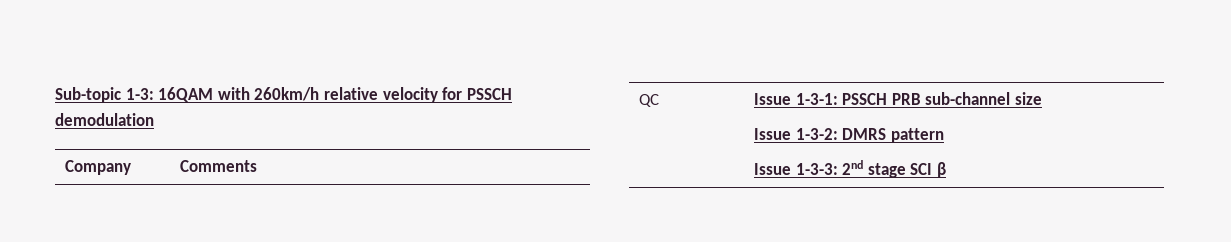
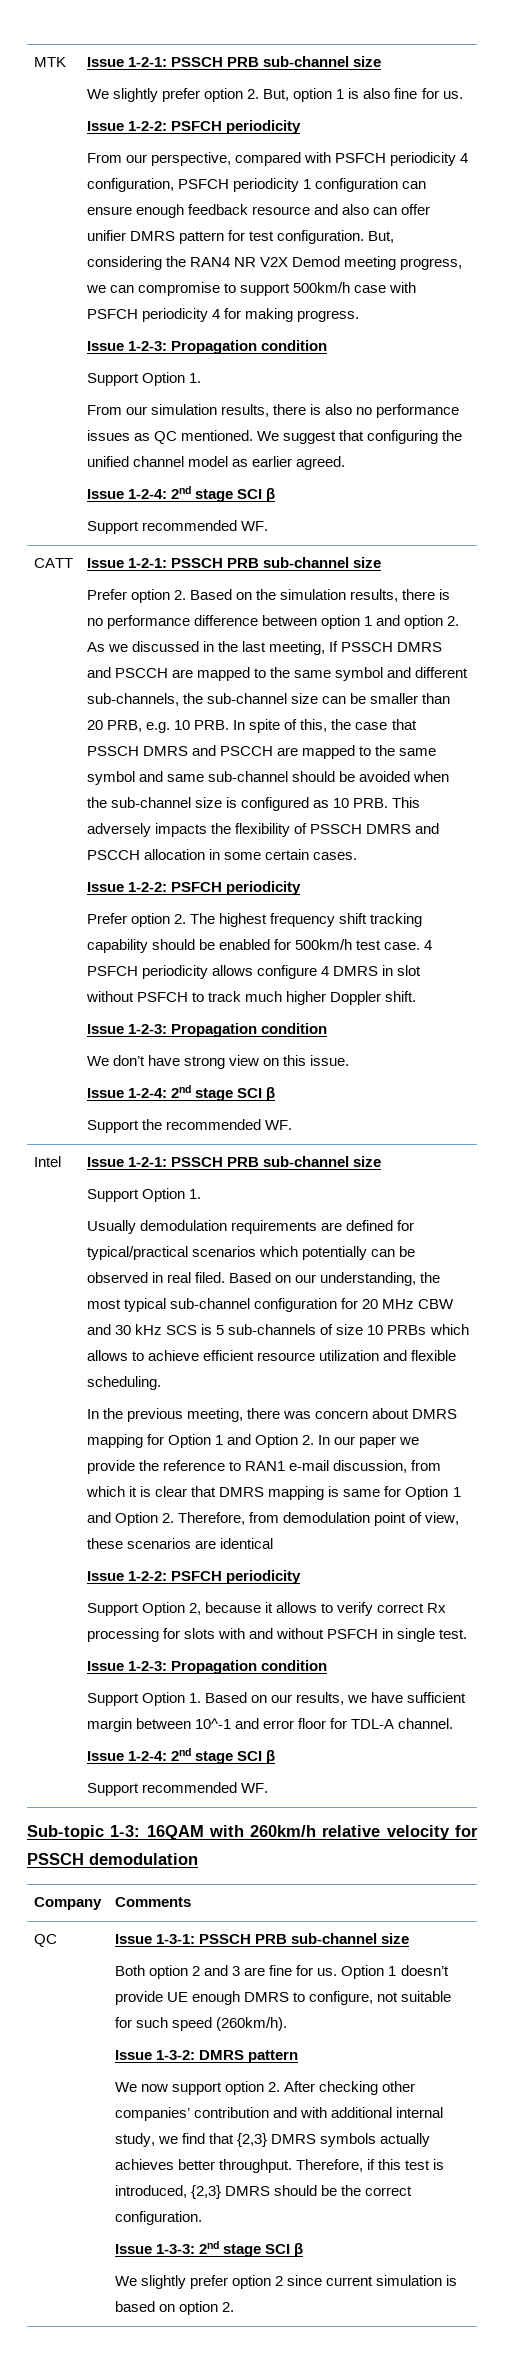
+ MTK | Issue 1-2-1: PSSCH PRB sub-channel size
+ We slightly prefer option 2. But, option 1 is also fine for us.
+ Issue 1-2-2: PSFCH periodicity
+ From our perspective, compared with PSFCH periodicity 4 configuration, PSFCH periodicity 1 configuration can ensure enough feedback resource and also can offer unifier DMRS pattern for test configuration. But, considering the RAN4 NR V2X Demod meeting progress, we can compromise to support 500km/h case with PSFCH periodicity 4 for making progress.
+ Issue 1-2-3: Propagation condition
+ Support Option 1.
+ From our simulation results, there is also no performance issues as QC mentioned. We suggest that configuring the unified channel model as earlier agreed.
+ Issue 1-2-4: 2nd stage SCI β
+ Support recommended WF.
+ CATT | Issue 1-2-1: PSSCH PRB sub-channel size
+ Prefer option 2. Based on the simulation results, there is no performance difference between option 1 and option 2. As we discussed in the last meeting, If PSSCH DMRS and PSCCH are mapped to the same symbol and different sub-channels, the sub-channel size can be smaller than 20 PRB, e.g. 10 PRB. In spite of this, the case that PSSCH DMRS and PSCCH are mapped to the same symbol and same sub-channel should be avoided when the sub-channel size is configured as 10 PRB. This adversely impacts the flexibility of PSSCH DMRS and PSCCH allocation in some certain cases.
+ Issue 1-2-2: PSFCH periodicity
+ Prefer option 2. The highest frequency shift tracking capability should be enabled for 500km/h test case. 4 PSFCH periodicity allows configure 4 DMRS in slot without PSFCH to track much higher Doppler shift.
+ Issue 1-2-3: Propagation condition
+ We don’t have strong view on this issue.
+ Issue 1-2-4: 2nd stage SCI β
+ Support the recommended WF.
+ Intel | Issue 1-2-1: PSSCH PRB sub-channel size
+ Support Option 1.
+ Usually demodulation requirements are defined for typical/practical scenarios which potentially can be observed in real filed. Based on our understanding, the most typical sub-channel configuration for 20 MHz CBW and 30 kHz SCS is 5 sub-channels of size 10 PRBs which allows to achieve efficient resource utilization and flexible scheduling.
+ In the previous meeting, there was concern about DMRS mapping for Option 1 and Option 2. In our paper we provide the reference to RAN1 e-mail discussion, from which it is clear that DMRS mapping is same for Option 1 and Option 2. Therefore, from demodulation point of view, these scenarios are identical
+ Issue 1-2-2: PSFCH periodicity
+ Support Option 2, because it allows to verify correct Rx processing for slots with and without PSFCH in single test.
+ Issue 1-2-3: Propagation condition
+ Support Option 1. Based on our results, we have sufficient margin between 10^-1 and error floor for TDL-A channel.
+ Issue 1-2-4: 2nd stage SCI β
+ Support recommended WF.
+ Both option 2 and 3 are fine for us. Option 1 doesn’t provide UE enough DMRS to configure, not suitable for such speed (260km/h).
  Issue 1-3-2: DMRS pattern
+ We now support option 2. After checking other companies’ contribution and with additional internal study, we find that {2,3} DMRS symbols actually achieves better throughput. Therefore, if this test is introduced, {2,3} DMRS should be the correct configuration.
+ We slightly prefer option 2 since current simulation is based on option 2.

